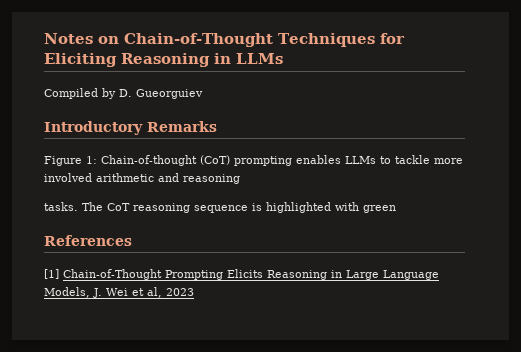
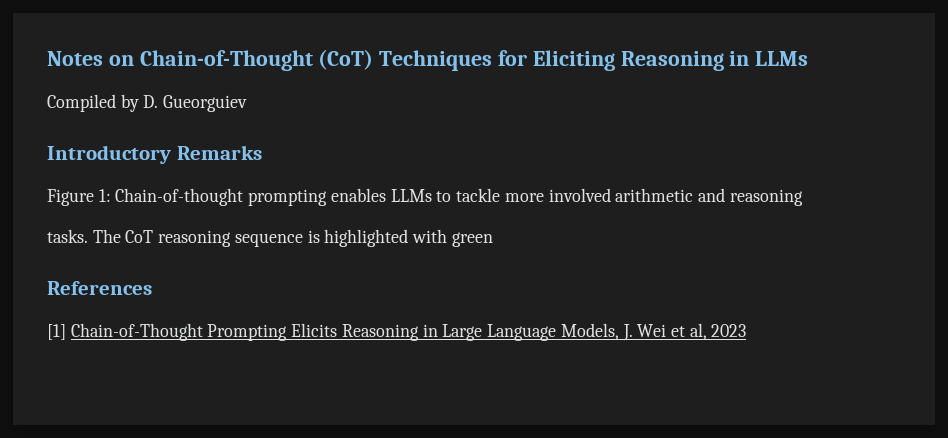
- Notes on Chain-of-Thought Techniques for Eliciting Reasoning in LLMs
+ Notes on Chain-of-Thought (CoT) Techniques for Eliciting Reasoning in LLMs
- Figure 1: Chain-of-thought (CoT) prompting enables LLMs to tackle more involved arithmetic and reasoning
+ Figure 1: Chain-of-thought prompting enables LLMs to tackle more involved arithmetic and reasoning

